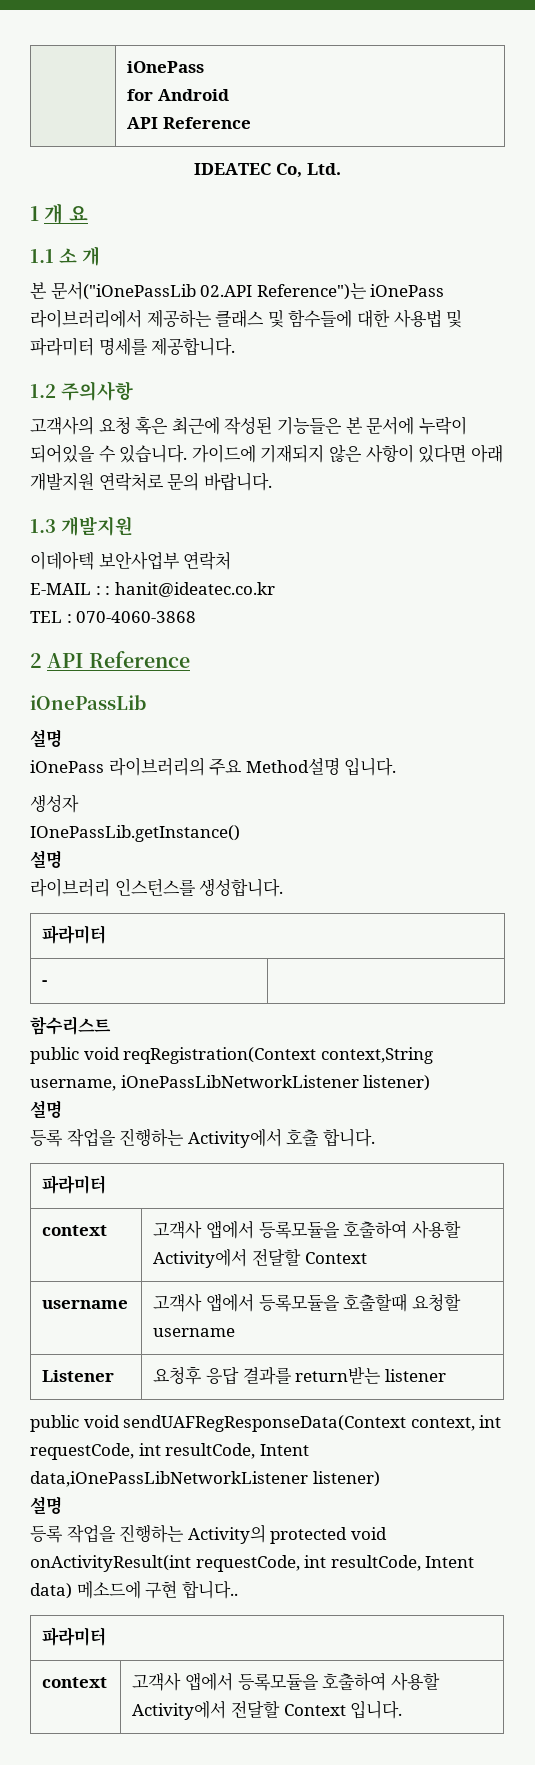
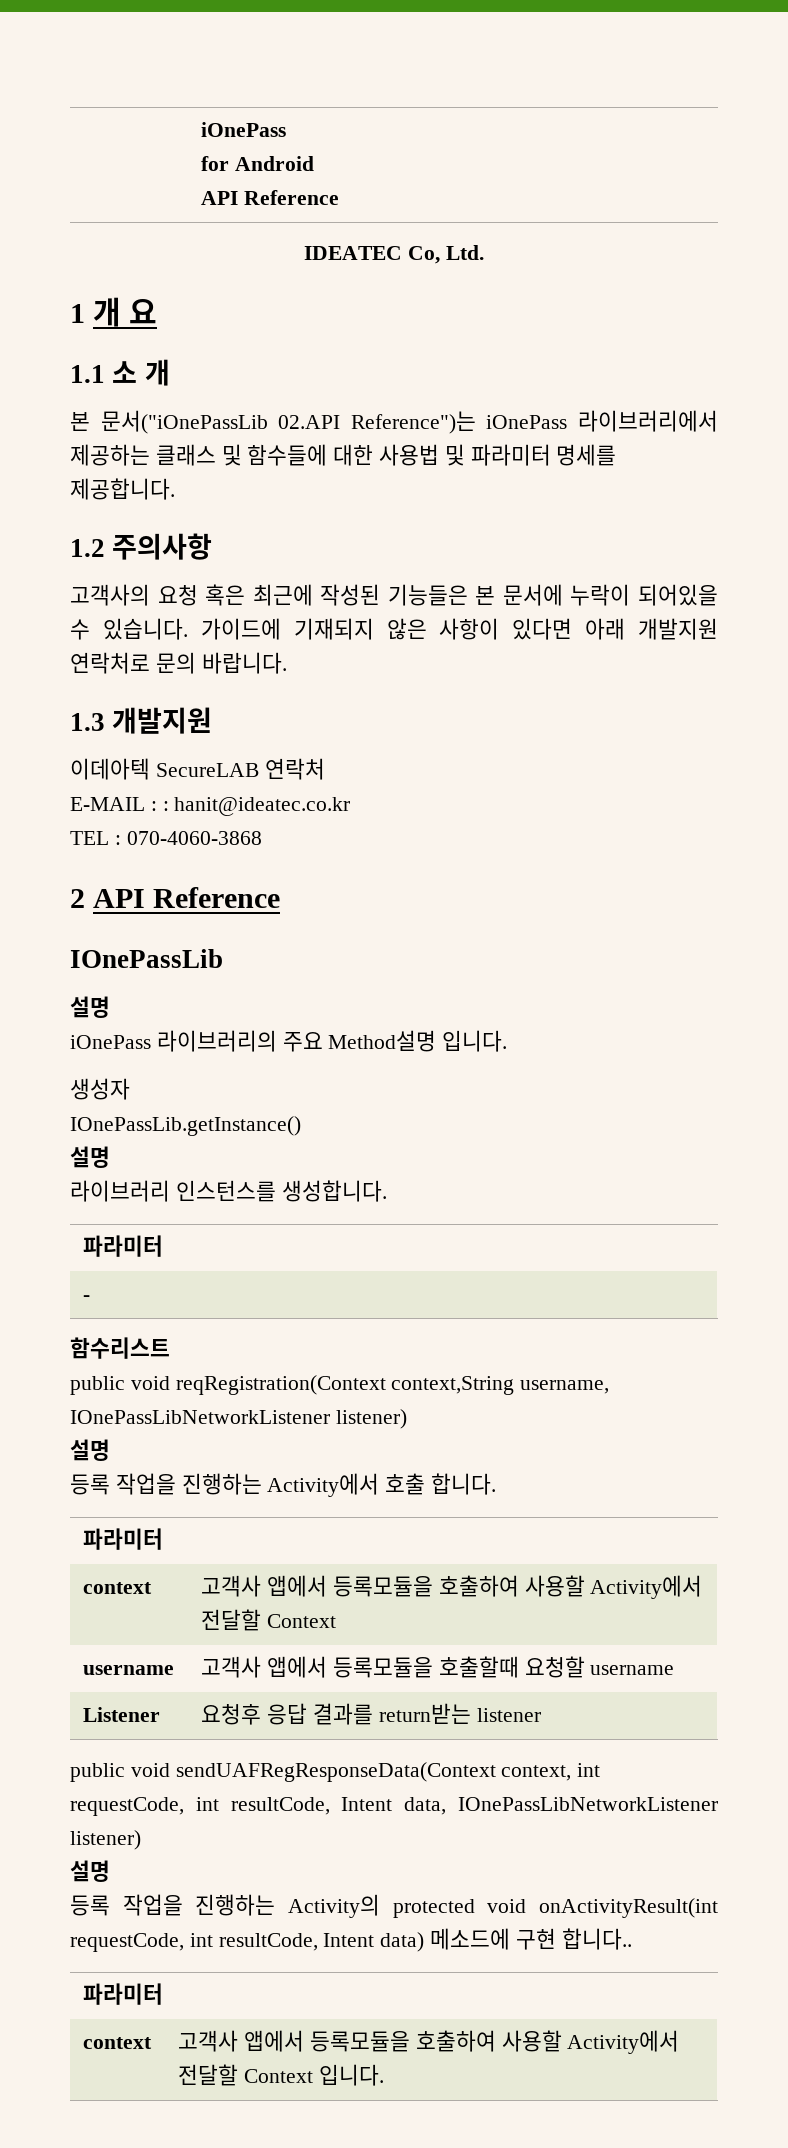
- 이데아텍 보안사업부 연락처
+ 이데아텍 SecureLAB 연락처
- iOnePassLib
+ IOnePassLib
- public void reqRegistration(Context context,String username, iOnePassLibNetworkListener listener)
+ public void reqRegistration(Context context,String username, IOnePassLibNetworkListener listener)
- public void sendUAFRegResponseData(Context context, int requestCode, int resultCode, Intent data,iOnePassLibNetworkListener listener)
+ public void sendUAFRegResponseData(Context context, int requestCode, int resultCode, Intent data, IOnePassLibNetworkListener listener)

